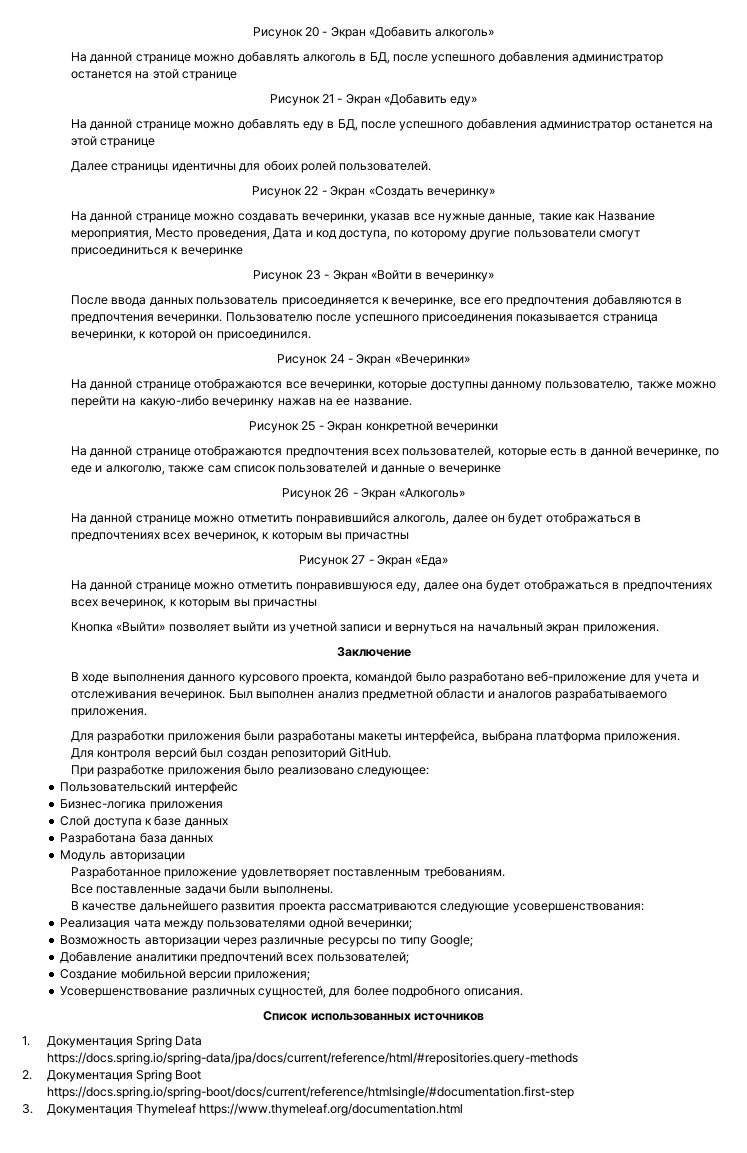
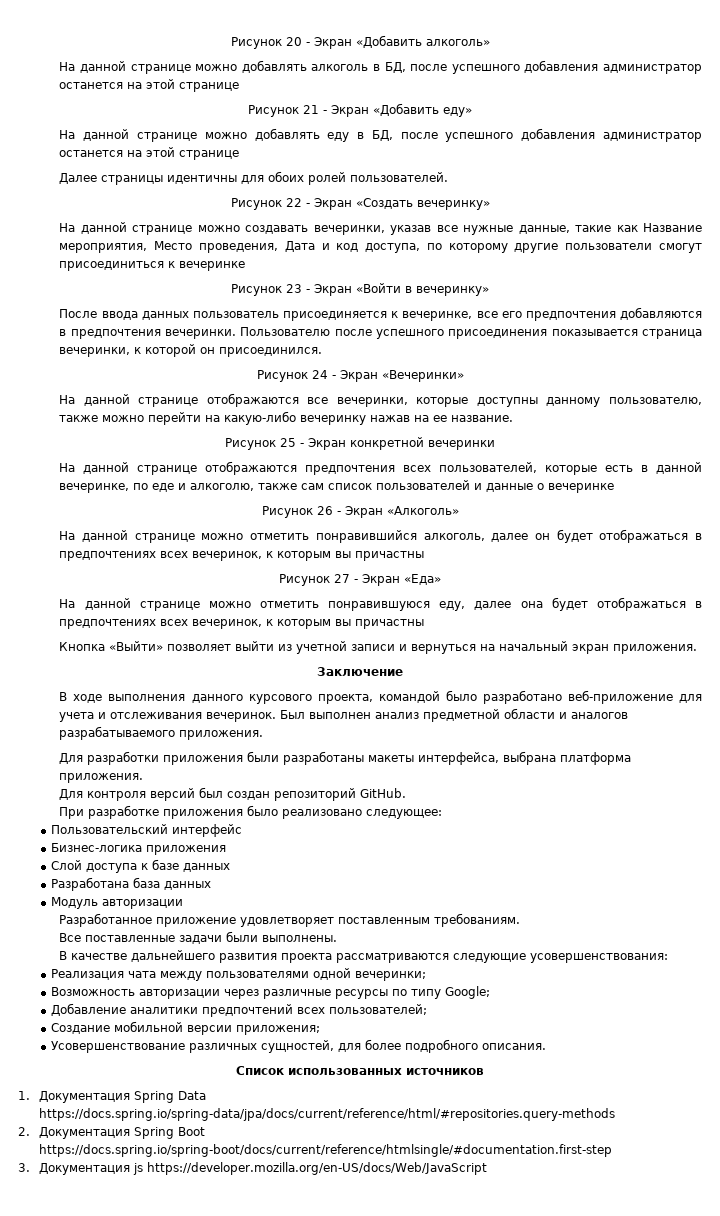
- 3. Документация Thymeleaf https://www.thymeleaf.org/documentation.html
+ 3. Документация js https://developer.mozilla.org/en-US/docs/Web/JavaScript

